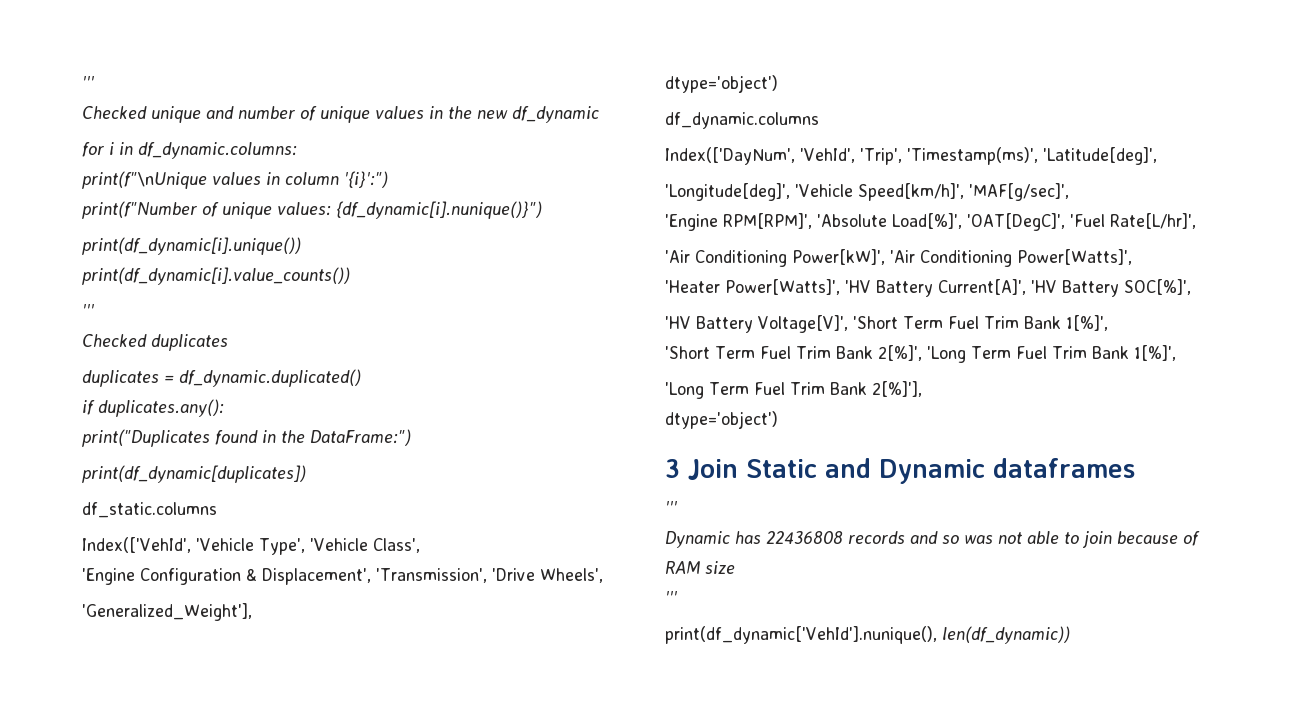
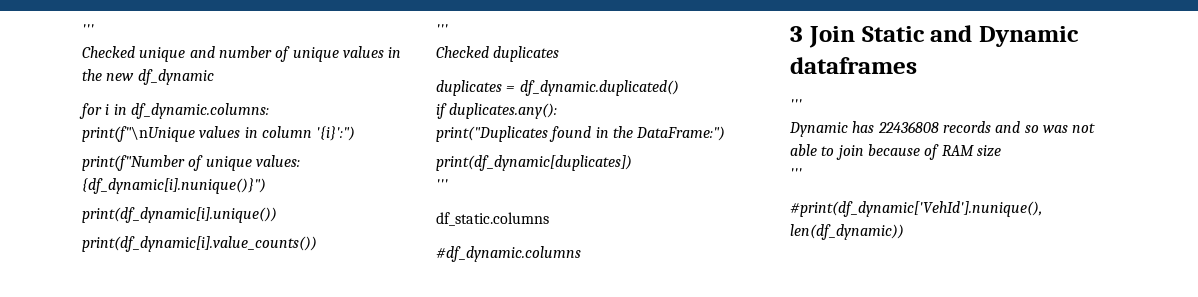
  print(df_dynamic[duplicates])
+ '''
- Index(['VehId', 'Vehicle Type', 'Vehicle Class',
- 'Engine Configuration & Displacement', 'Transmission', 'Drive Wheels',
- 'Generalized_Weight'],
- dtype='object')
- df_dynamic.columns
- Index(['DayNum', 'VehId', 'Trip', 'Timestamp(ms)', 'Latitude[deg]',
- 'Longitude[deg]', 'Vehicle Speed[km/h]', 'MAF[g/sec]',
- 'Engine RPM[RPM]', 'Absolute Load[%]', 'OAT[DegC]', 'Fuel Rate[L/hr]',
- 'Air Conditioning Power[kW]', 'Air Conditioning Power[Watts]',
- 'Heater Power[Watts]', 'HV Battery Current[A]', 'HV Battery SOC[%]',
- 'HV Battery Voltage[V]', 'Short Term Fuel Trim Bank 1[%]',
- 'Short Term Fuel Trim Bank 2[%]', 'Long Term Fuel Trim Bank 1[%]',
- 'Long Term Fuel Trim Bank 2[%]'],
- dtype='object')
+ #df_dynamic.columns
- print(df_dynamic['VehId'].nunique(), len(df_dynamic))
+ #print(df_dynamic['VehId'].nunique(), len(df_dynamic))

